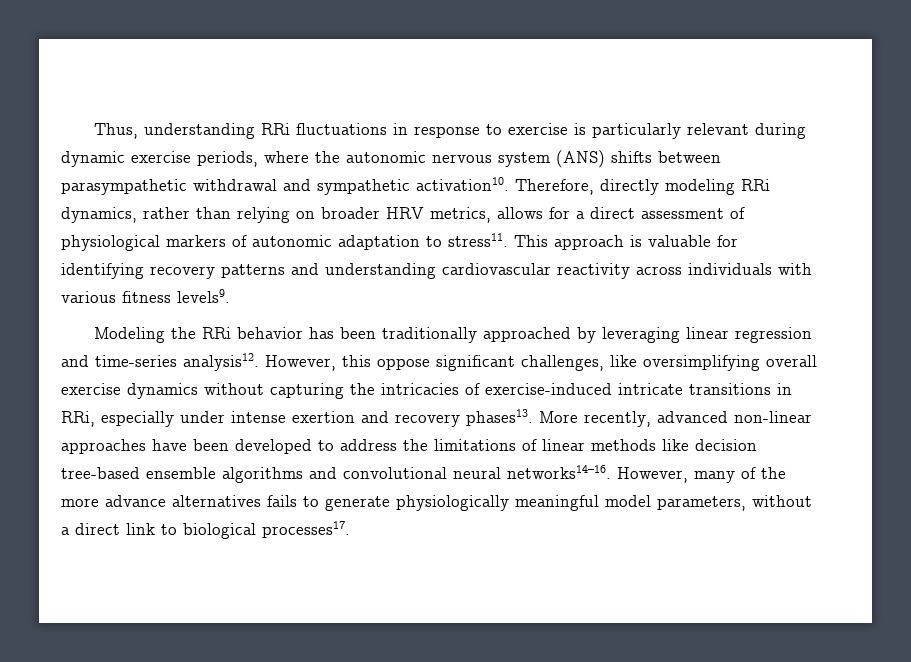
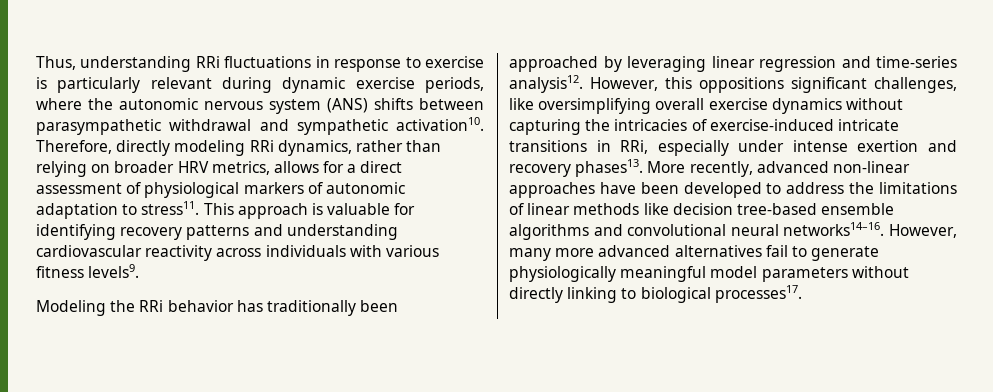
- Modeling the RRi behavior has been traditionally approached by leveraging linear regression and time-series analysis12.
+ Modeling the RRi behavior has traditionally been approached by leveraging linear regression and time-series analysis12.
- However, this oppose significant challenges, like oversimplifying overall exercise dynamics without capturing the intricacies of exercise-induced intricate transitions in RRi, especially under intense exertion and recovery phases13.
+ However, this oppositions significant challenges, like oversimplifying overall exercise dynamics without capturing the intricacies of exercise-induced intricate transitions in RRi, especially under intense exertion and recovery phases13.
- However, many of the more advance alternatives fails to generate physiologically meaningful model parameters, without a direct link to biological processes17.
+ However, many more advanced alternatives fail to generate physiologically meaningful model parameters without directly linking to biological processes17.

